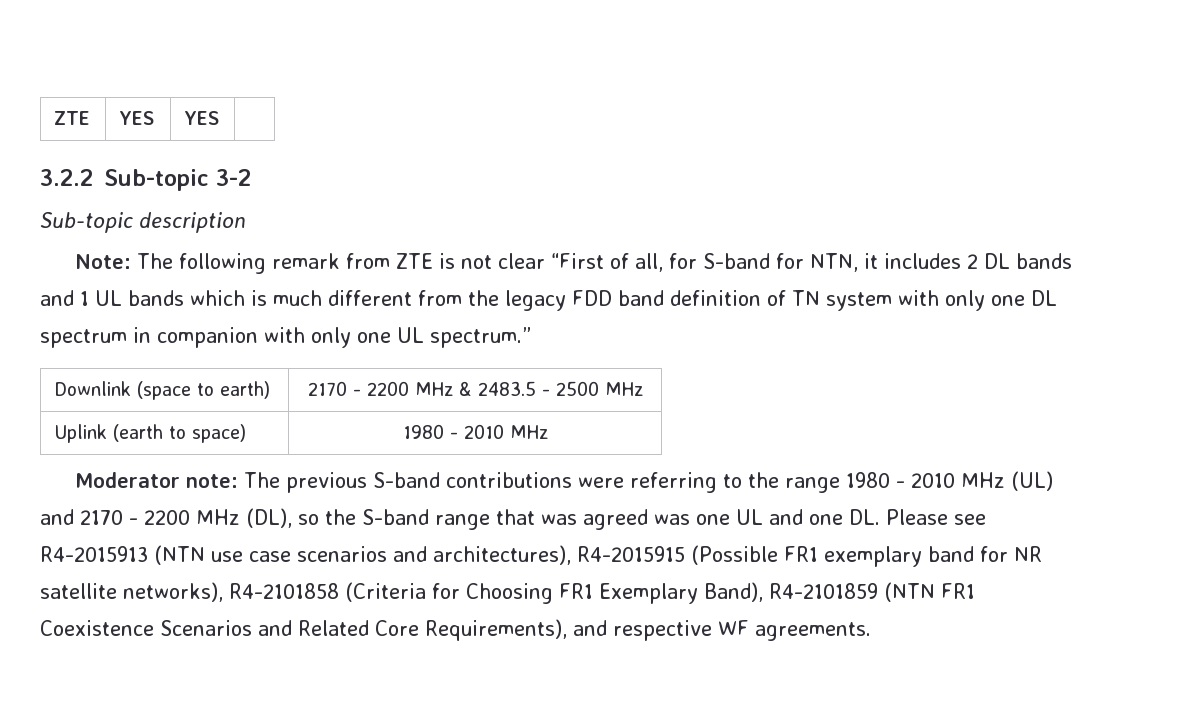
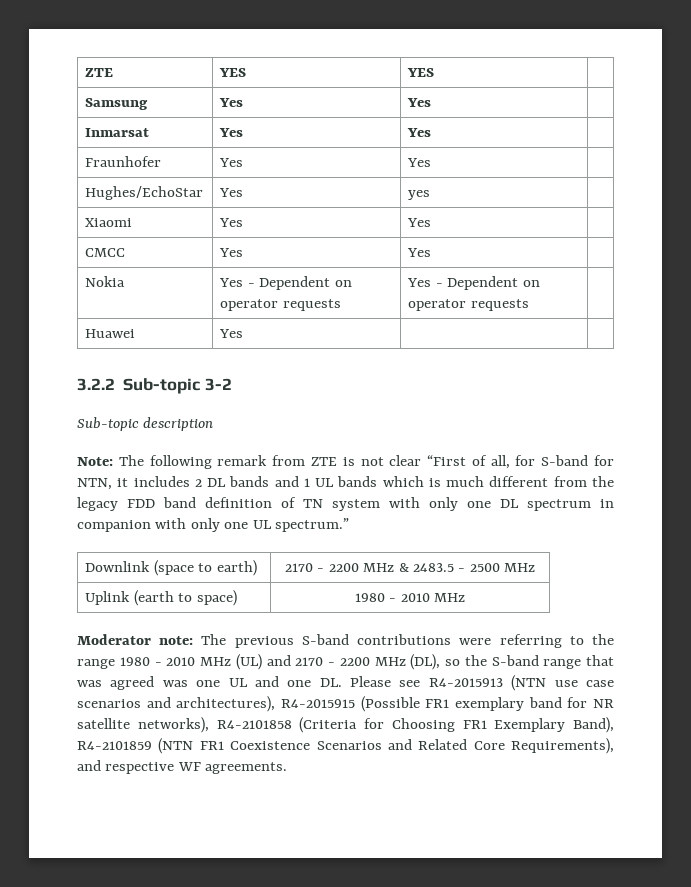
+ Samsung | Yes | Yes |
+ Inmarsat | Yes | Yes |
+ Fraunhofer | Yes | Yes |
+ Hughes/EchoStar | Yes | yes |
+ Xiaomi | Yes | Yes |
+ CMCC | Yes | Yes |
+ Nokia | Yes - Dependent on operator requests | Yes - Dependent on operator requests |
+ Huawei | Yes | |

